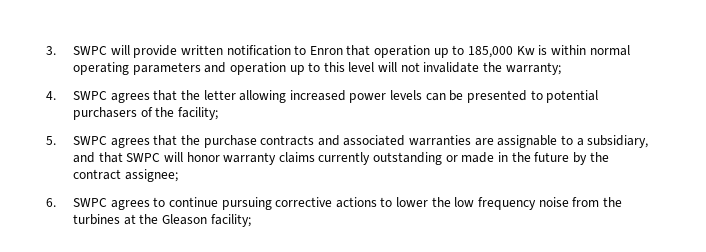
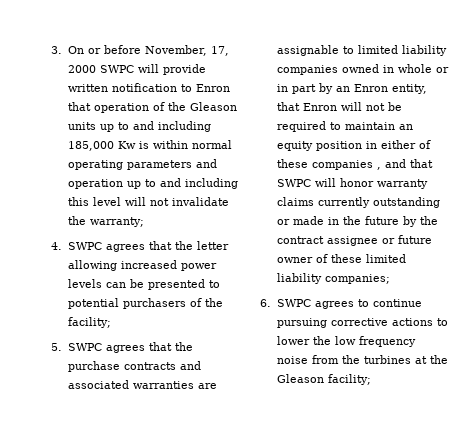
- 3. SWPC will provide written notification to Enron that operation up to 185,000 Kw is within normal operating parameters and operation up to this level will not invalidate the warranty;
+ 3. On or before November, 17, 2000 SWPC will provide written notification to Enron that operation of the Gleason units up to and including 185,000 Kw is within normal operating parameters and operation up to and including this level will not invalidate the warranty;
- 5. SWPC agrees that the purchase contracts and associated warranties are assignable to a subsidiary, and that SWPC will honor warranty claims currently outstanding or made in the future by the contract assignee;
+ 5. SWPC agrees that the purchase contracts and associated warranties are assignable to limited liability companies owned in whole or in part by an Enron entity, that Enron will not be required to maintain an equity position in either of these companies , and that SWPC will honor warranty claims currently outstanding or made in the future by the contract assignee or future owner of these limited liability companies;

